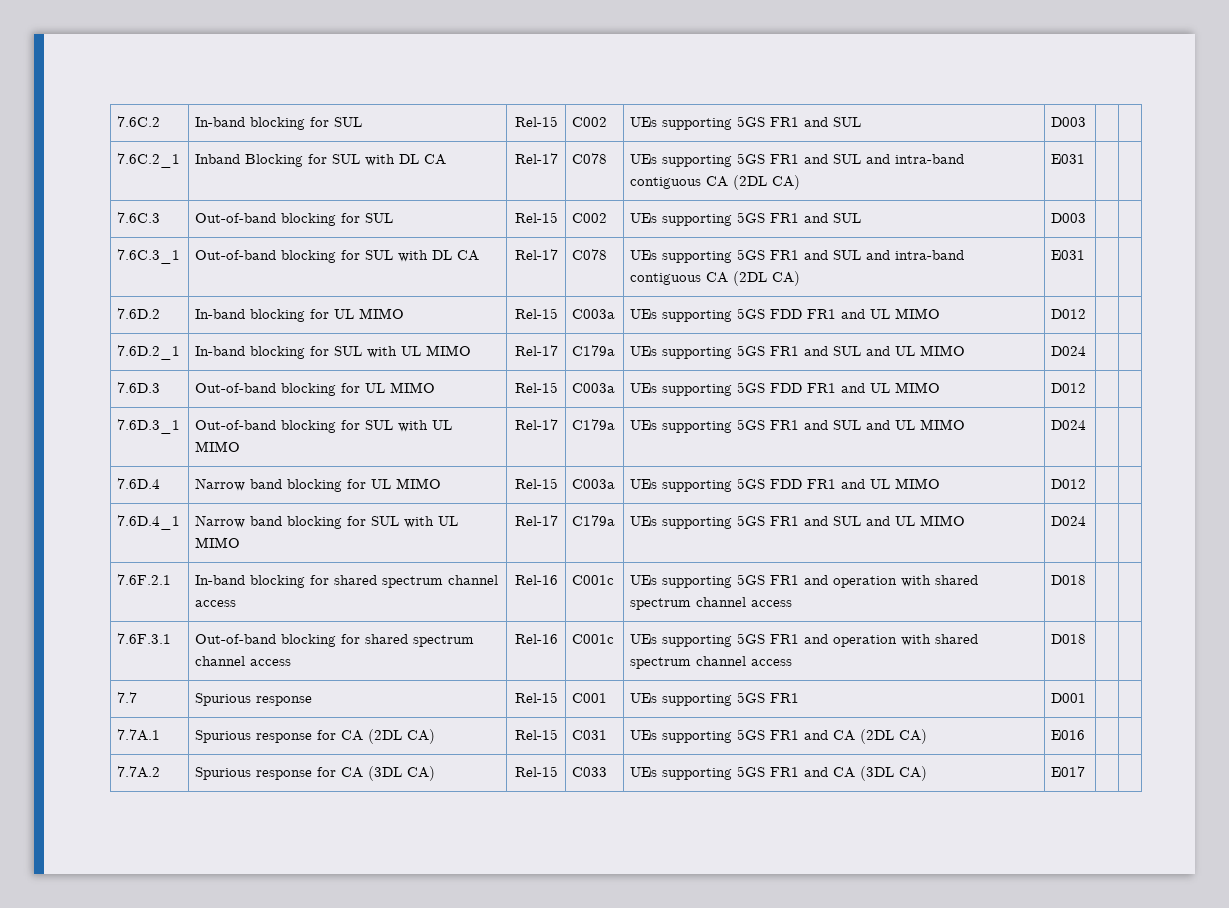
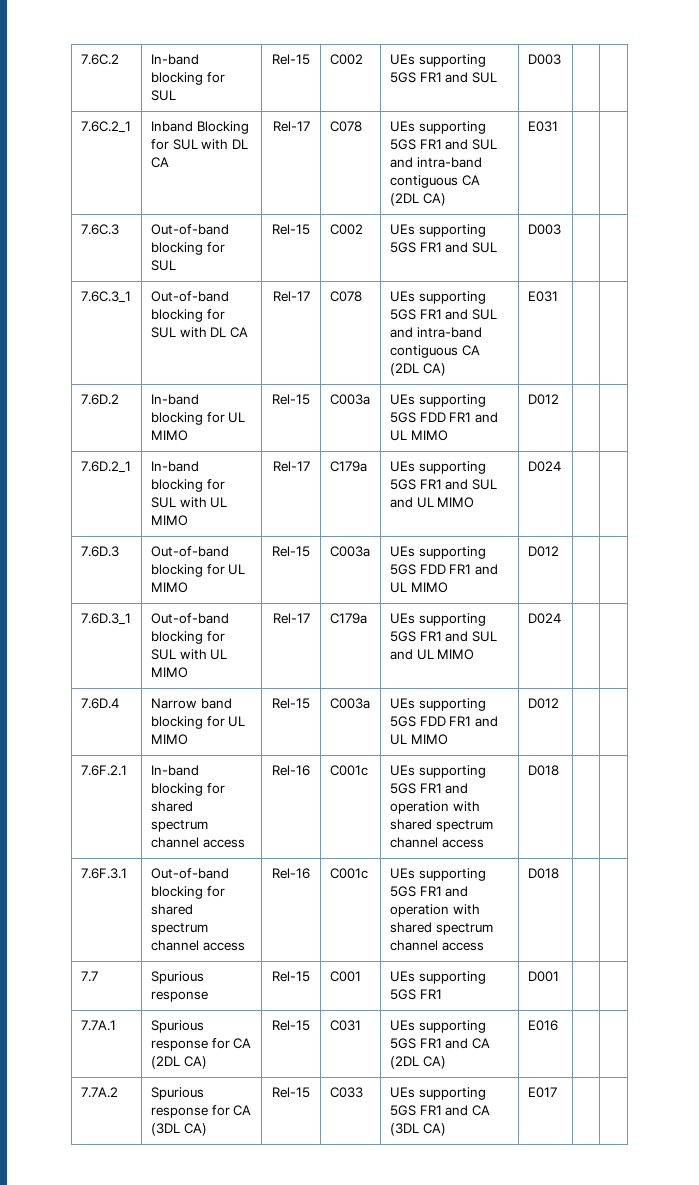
- 7.6D.4_1 | Narrow band blocking for SUL with UL MIMO | Rel-17 | C179a | UEs supporting 5GS FR1 and SUL and UL MIMO | D024 | |

